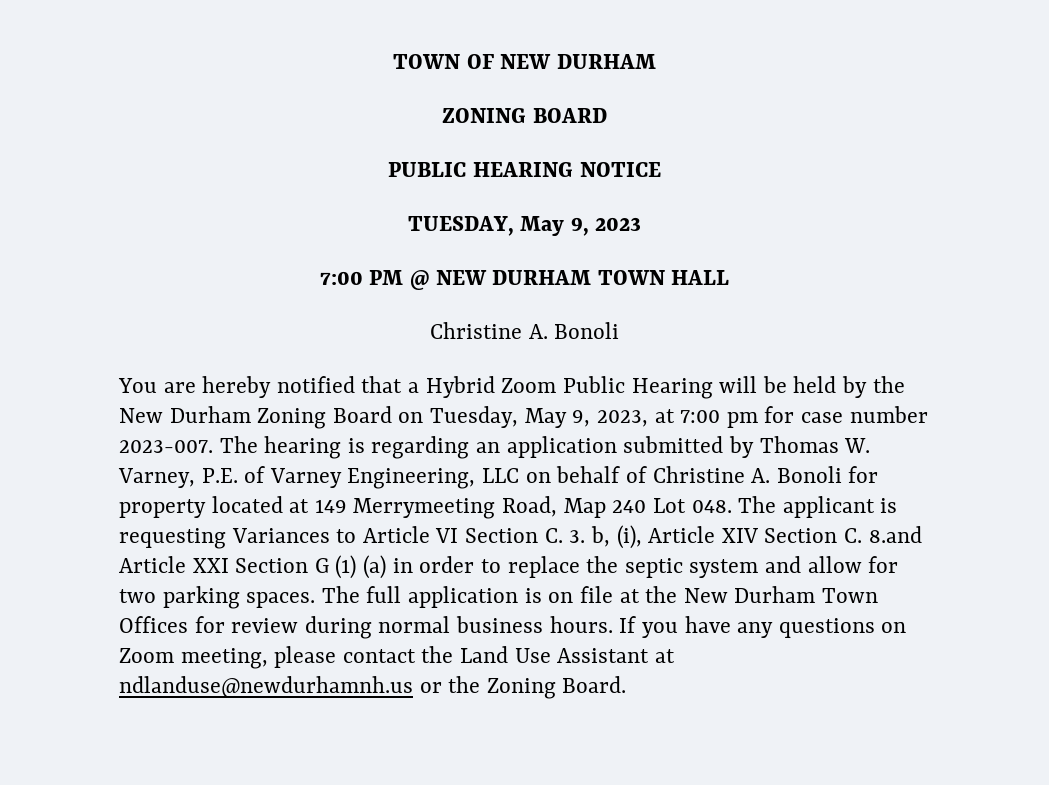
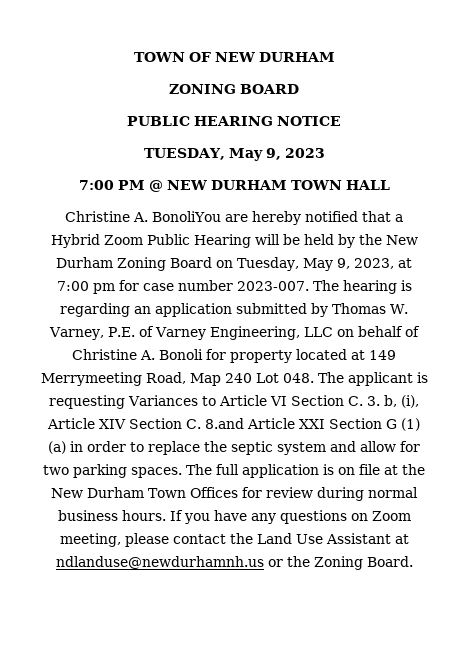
  7:00 PM @ NEW DURHAM TOWN HALL
- Christine A. Bonoli
- You are hereby notified that a Hybrid Zoom Public Hearing will be held by the New Durham Zoning Board on Tuesday, May 9, 2023, at 7:00 pm for case number 2023-007.
+ Christine A. BonoliYou are hereby notified that a Hybrid Zoom Public Hearing will be held by the New Durham Zoning Board on Tuesday, May 9, 2023, at 7:00 pm for case number 2023-007.

